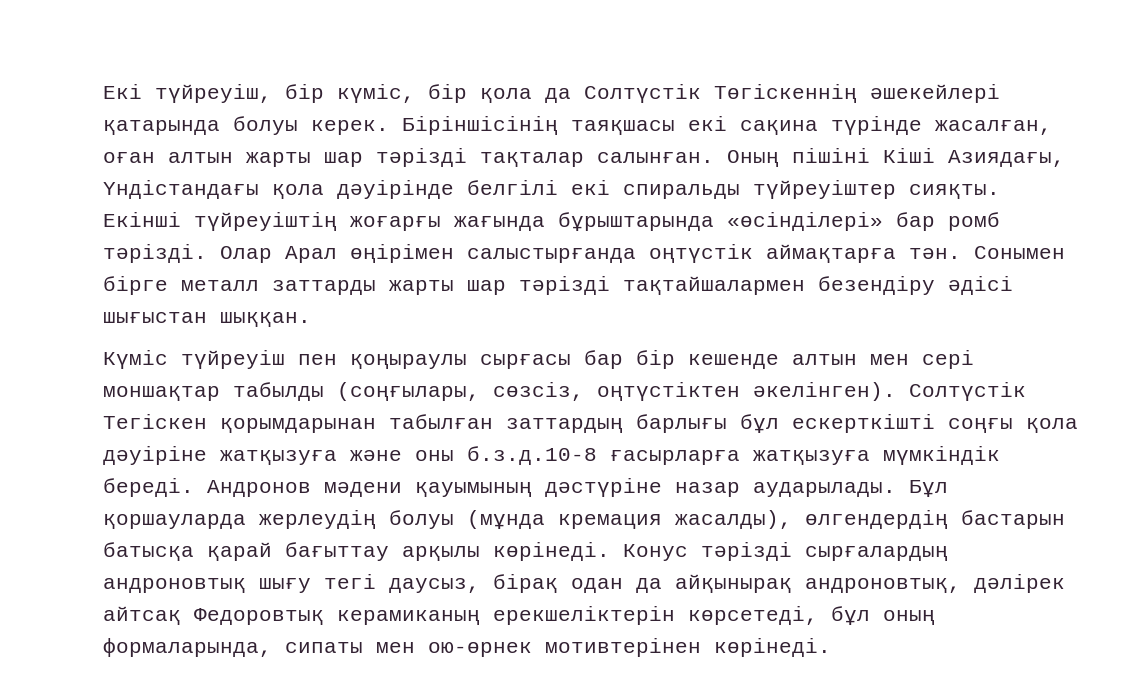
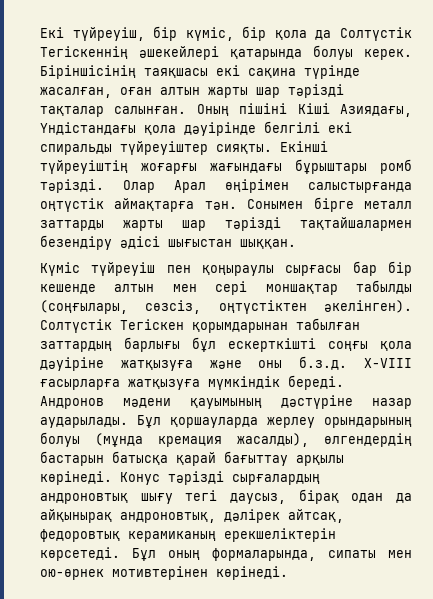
- Екі түйреуіш, бір күміс, бір қола да Солтүстік Төгіскеннің әшекейлері қатарында болуы керек.
+ Екі түйреуіш, бір күміс, бір қола да Солтүстік Тегіскеннің әшекейлері қатарында болуы керек.
- Екінші түйреуіштің жоғарғы жағында бұрыштарында «өсінділері» бар ромб тәрізді.
+ Екінші түйреуіштің жоғарғы жағындағы бұрыштары ромб тәрізді.
- Солтүстік Тегіскен қорымдарынан табылған заттардың барлығы бұл ескерткішті соңғы қола дәуіріне жатқызуға және оны б.з.д.10-8 ғасырларға жатқызуға мүмкіндік береді.
+ Солтүстік Тегіскен қорымдарынан табылған заттардың барлығы бұл ескерткішті соңғы қола дәуіріне жатқызуға және оны б.з.д. X-VIII ғасырларға жатқызуға мүмкіндік береді.
- Бұл қоршауларда жерлеудің болуы (мұнда кремация жасалды), өлгендердің бастарын батысқа қарай бағыттау арқылы көрінеді.
+ Бұл қоршауларда жерлеу орындарының болуы (мұнда кремация жасалды), өлгендердің бастарын батысқа қарай бағыттау арқылы көрінеді.
- Конус тәрізді сырғалардың андроновтық шығу тегі даусыз, бірақ одан да айқынырақ андроновтық, дәлірек айтсақ Федоровтық керамиканың ерекшеліктерін көрсетеді, бұл оның формаларында, сипаты мен ою-өрнек мотивтерінен көрінеді.
+ Конус тәрізді сырғалардың андроновтық шығу тегі даусыз, бірақ одан да айқынырақ андроновтық, дәлірек айтсақ, федоровтық керамиканың ерекшеліктерін көрсетеді. Бұл оның формаларында, сипаты мен ою-өрнек мотивтерінен көрінеді.

